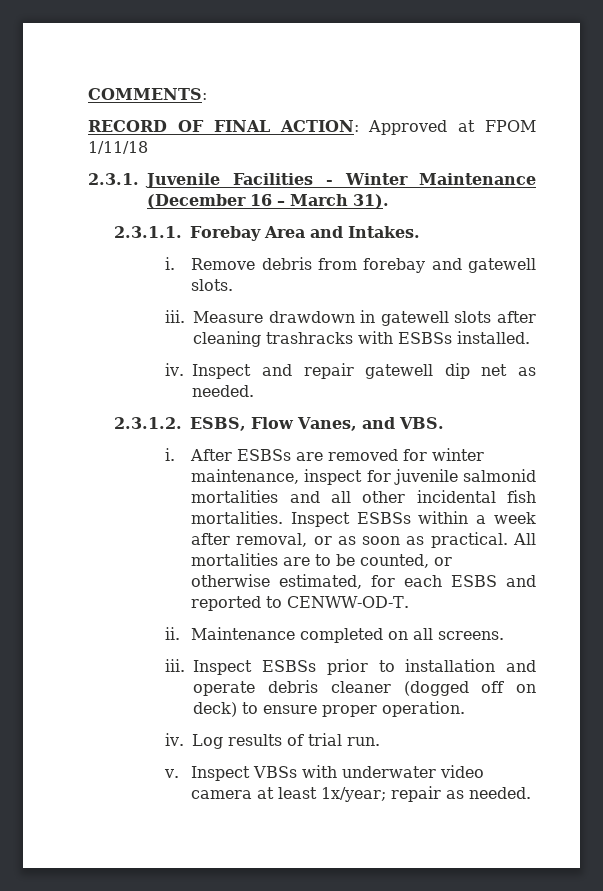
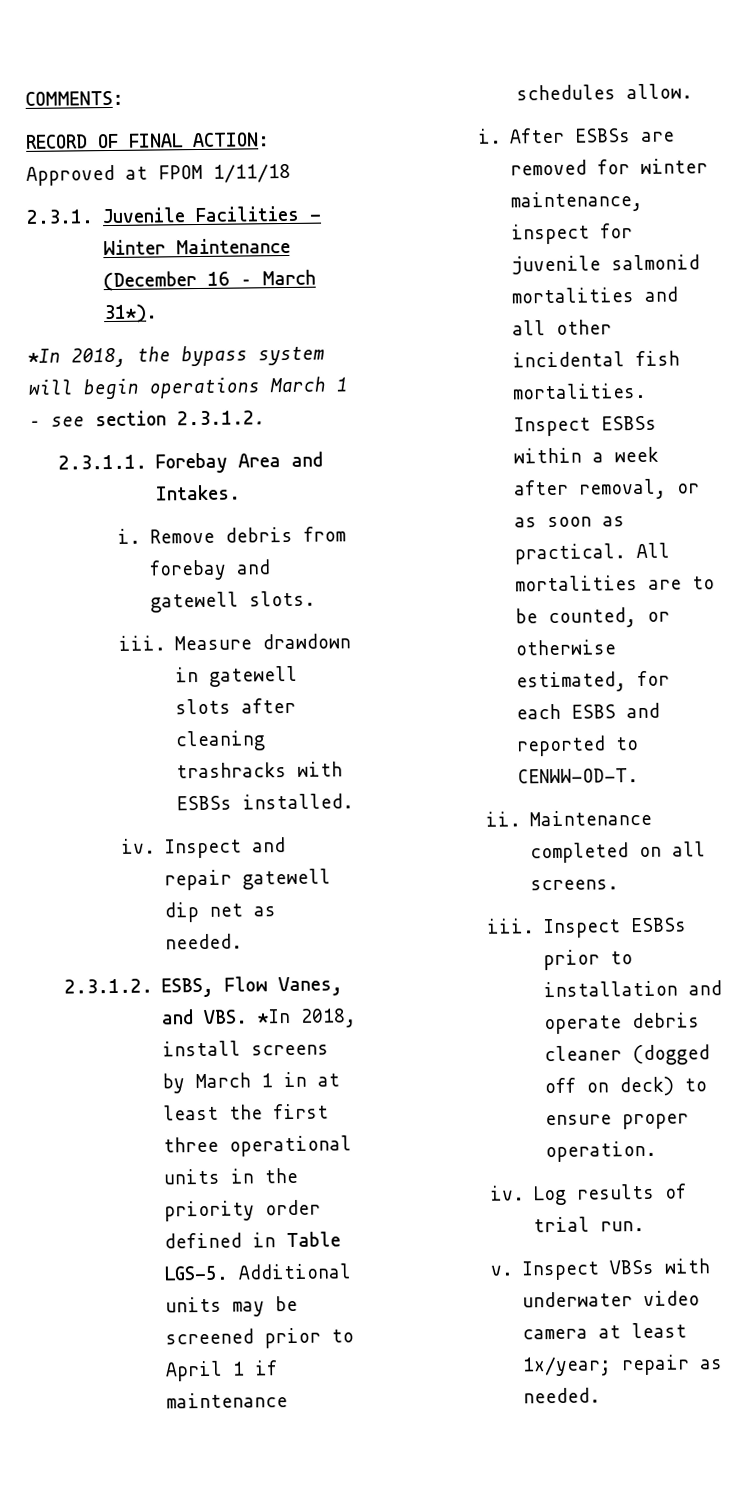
- 2.3.1. Juvenile Facilities - Winter Maintenance (December 16 – March 31).
+ 2.3.1. Juvenile Facilities - Winter Maintenance (December 16 – March 31*).
+ *In 2018, the bypass system will begin operations March 1 – see section 2.3.1.2.
- 2.3.1.2. ESBS, Flow Vanes, and VBS.
+ 2.3.1.2. ESBS, Flow Vanes, and VBS. *In 2018, install screens by March 1 in at least the first three operational units in the priority order defined in Table LGS-5. Additional units may be screened prior to April 1 if maintenance schedules allow.

